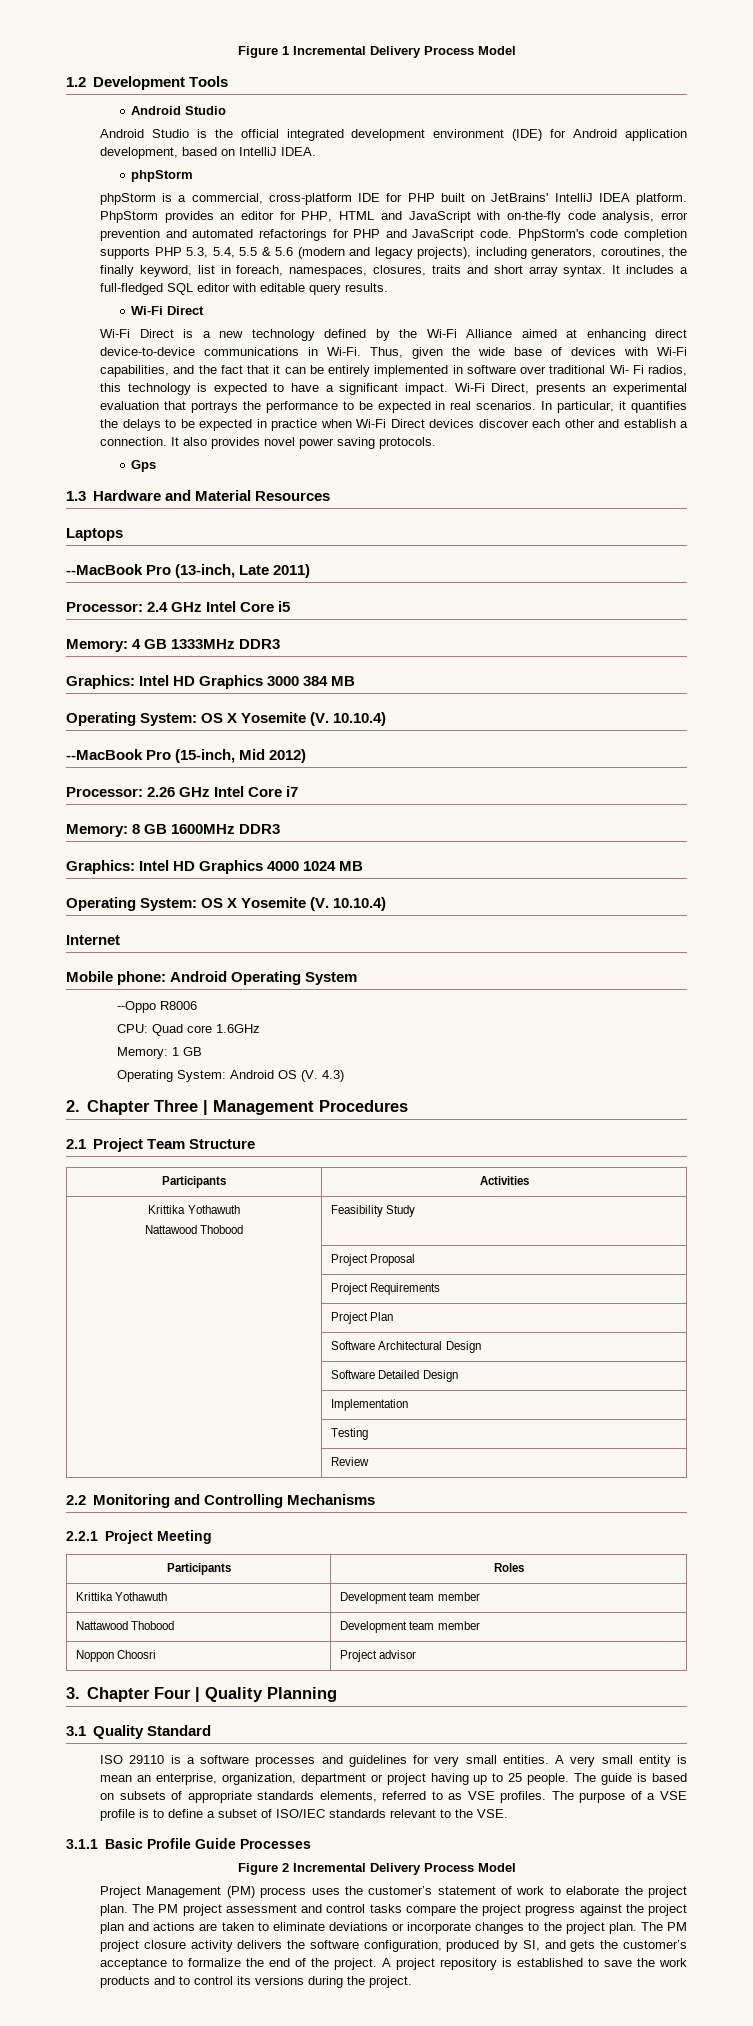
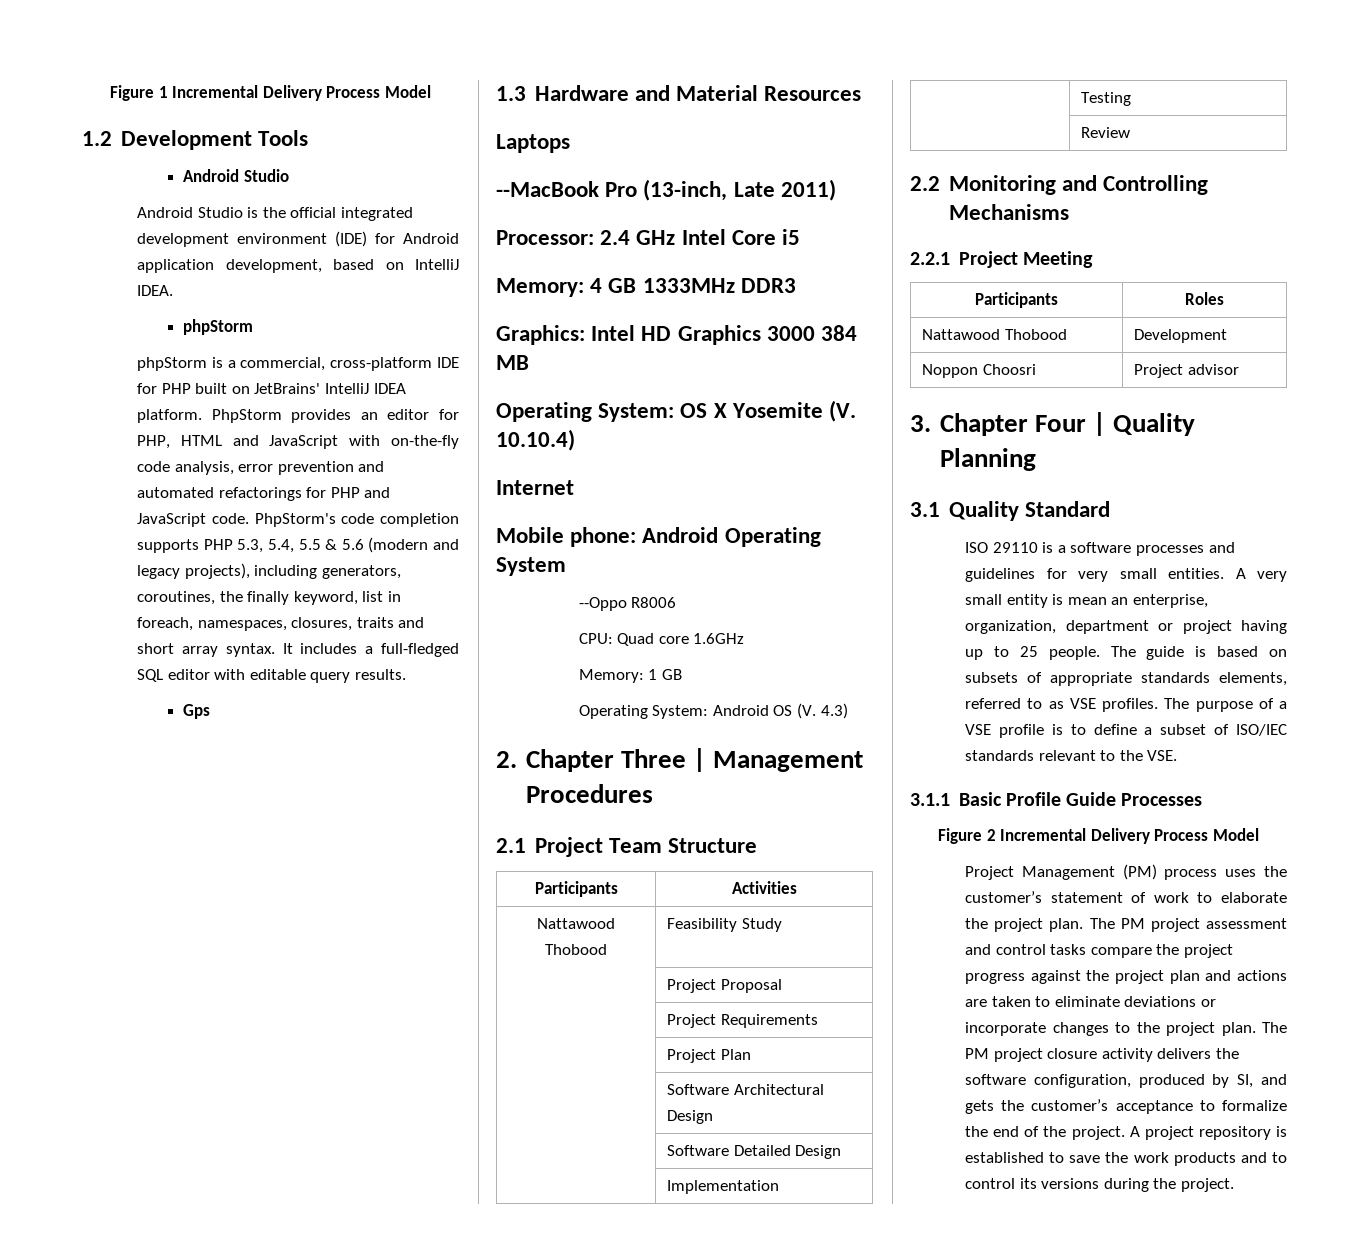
  It includes a full-fledged SQL editor with editable query results.
- Wi-Fi Direct
- Wi-Fi Direct is a new technology defined by the Wi-Fi Alliance aimed at enhancing direct device-to-device communications in Wi-Fi. Thus, given the wide base of devices with Wi-Fi capabilities, and the fact that it can be entirely implemented in software over traditional Wi- Fi radios, this technology is expected to have a significant impact. Wi-Fi Direct, presents an experimental evaluation that portrays the performance to be expected in real scenarios. In particular, it quantifies the delays to be expected in practice when Wi-Fi Direct devices discover each other and establish a connection. It also provides novel power saving protocols.
- --MacBook Pro (15-inch, Mid 2012)
- Processor: 2.26 GHz Intel Core i7
- Memory: 8 GB 1600MHz DDR3
- Graphics: Intel HD Graphics 4000 1024 MB
- Operating System: OS X Yosemite (V. 10.10.4)
  Participants | Activities
- Krittika Yothawuth
- Krittika Yothawuth | Development team member
- Nattawood Thobood | Development team member
+ Nattawood Thobood | Development

